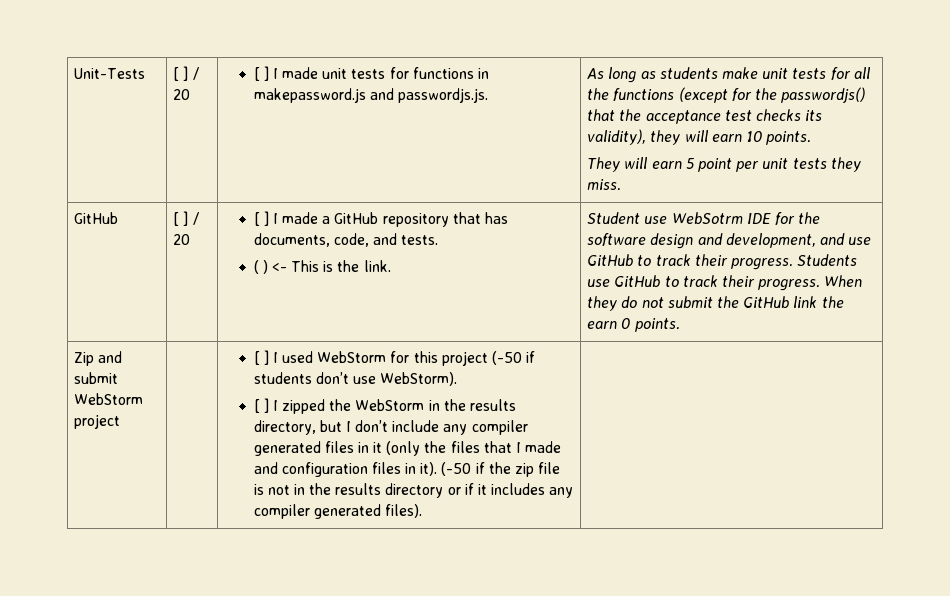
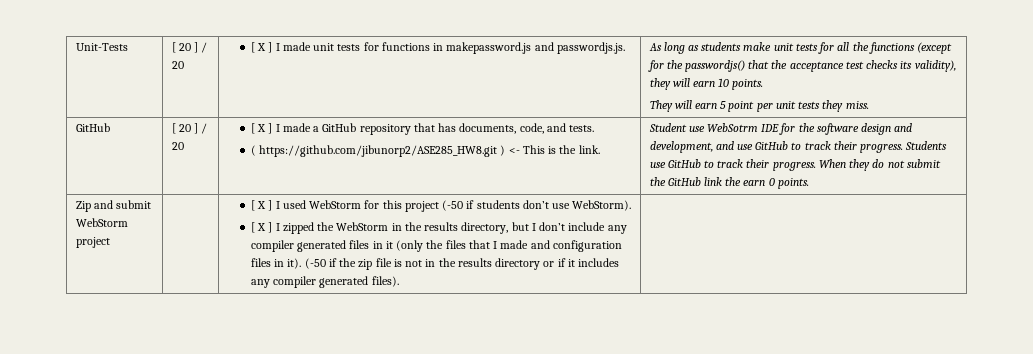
- [ ] / 20 | [ ] I made unit tests for functions in makepassword.js and passwordjs.js.
+ [ 20 ] / 20 | [ X ] I made unit tests for functions in makepassword.js and passwordjs.js.
- [ ] / 20 | [ ] I made a GitHub repository that has documents, code, and tests.
+ [ 20 ] / 20 | [ X ] I made a GitHub repository that has documents, code, and tests.
- ( ) <- This is the link.
+ ( https://github.com/jibunorp2/ASE285_HW8.git ) <- This is the link.
- [ ] I used WebStorm for this project (-50 if students don’t use WebStorm).
+ [ X ] I used WebStorm for this project (-50 if students don’t use WebStorm).
- [ ] I zipped the WebStorm in the results directory, but I don’t include any compiler generated files in it (only the files that I made and configuration files in it).
+ [ X ] I zipped the WebStorm in the results directory, but I don’t include any compiler generated files in it (only the files that I made and configuration files in it).

